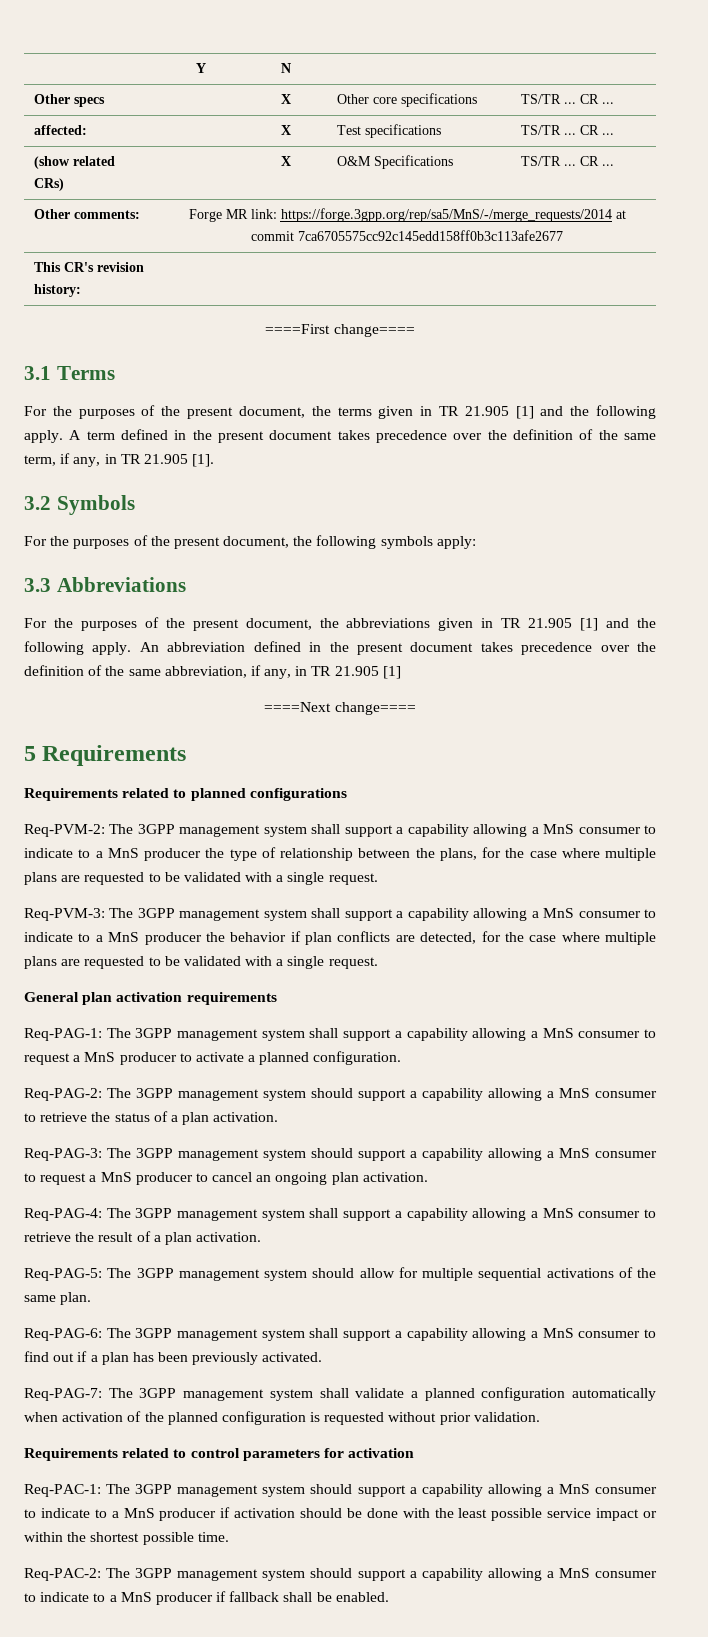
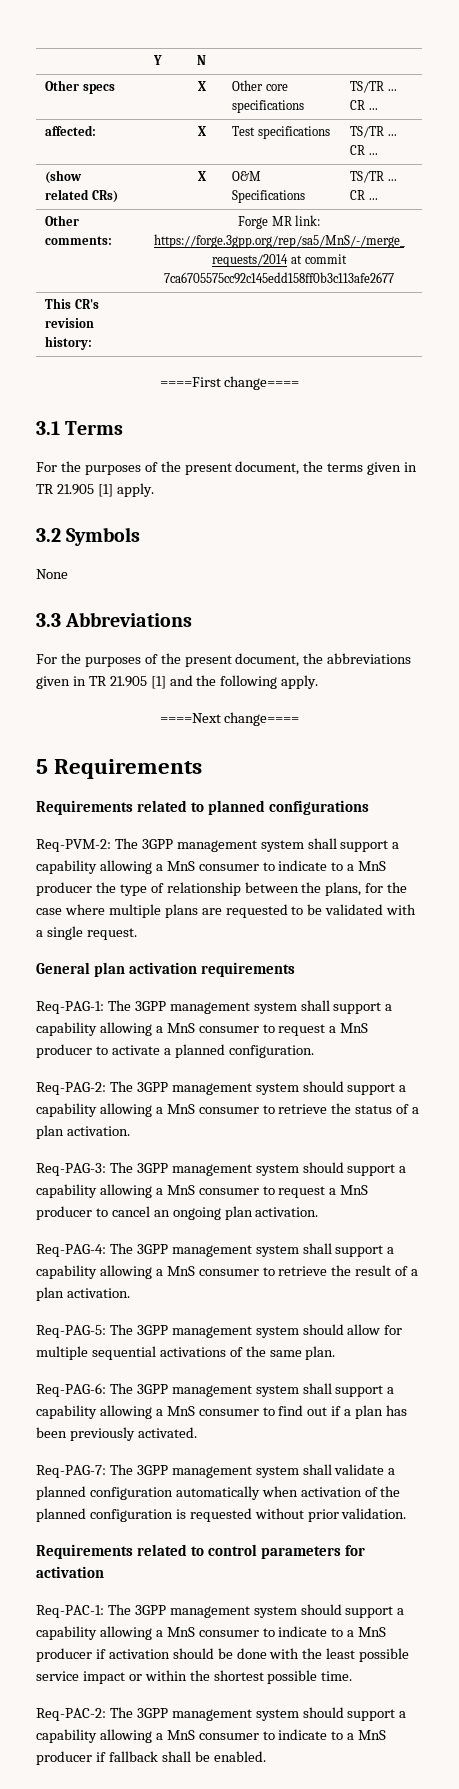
- For the purposes of the present document, the terms given in TR 21.905 [1] and the following apply. A term defined in the present document takes precedence over the definition of the same term, if any, in TR 21.905 [1].
+ For the purposes of the present document, the terms given in TR 21.905 [1] apply.
  3.2 Symbols
- For the purposes of the present document, the following symbols apply:
+ None
- An abbreviation defined in the present document takes precedence over the definition of the same abbreviation, if any, in TR 21.905 [1]
- Req-PVM-3: The 3GPP management system shall support a capability allowing a MnS consumer to indicate to a MnS producer the behavior if plan conflicts are detected, for the case where multiple plans are requested to be validated with a single request.

